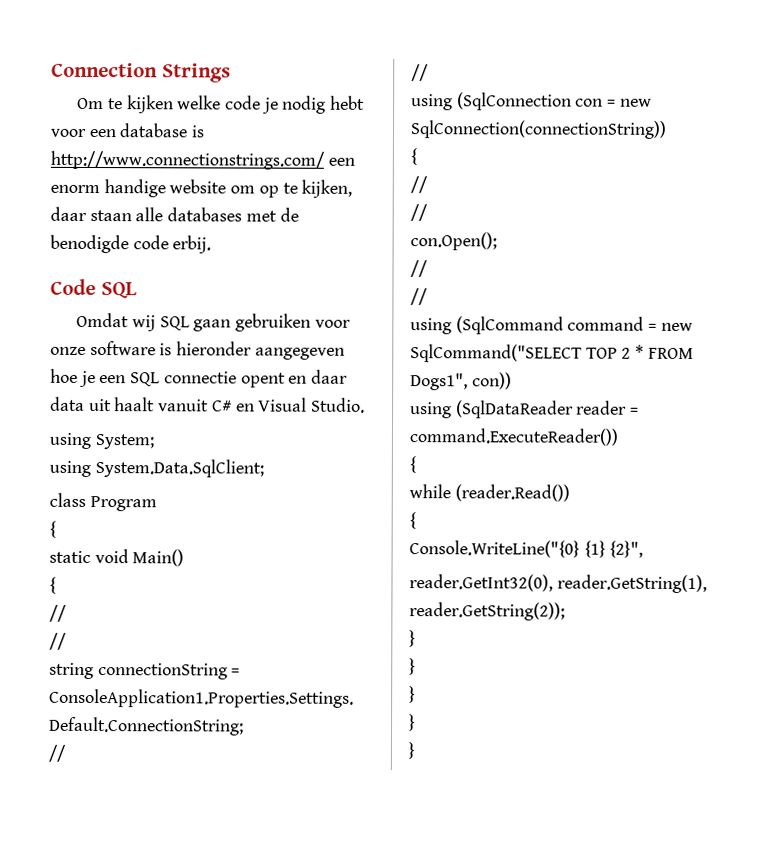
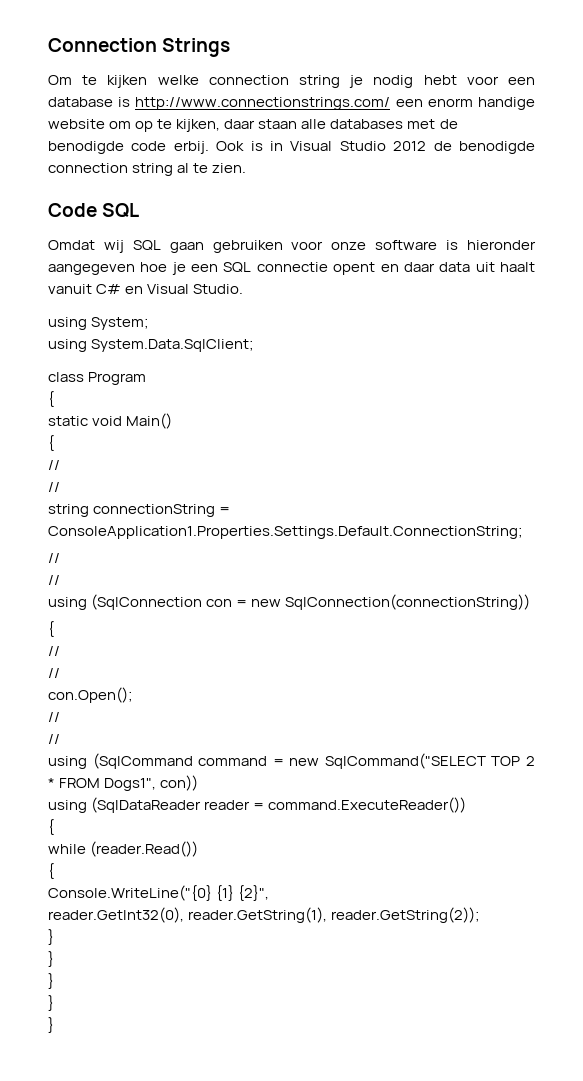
- Om te kijken welke code je nodig hebt voor een database is http://www.connectionstrings.com/ een enorm handige website om op te kijken, daar staan alle databases met de benodigde code erbij.
+ Om te kijken welke connection string je nodig hebt voor een database is http://www.connectionstrings.com/ een enorm handige website om op te kijken, daar staan alle databases met de benodigde code erbij. Ook is in Visual Studio 2012 de benodigde connection string al te zien.

